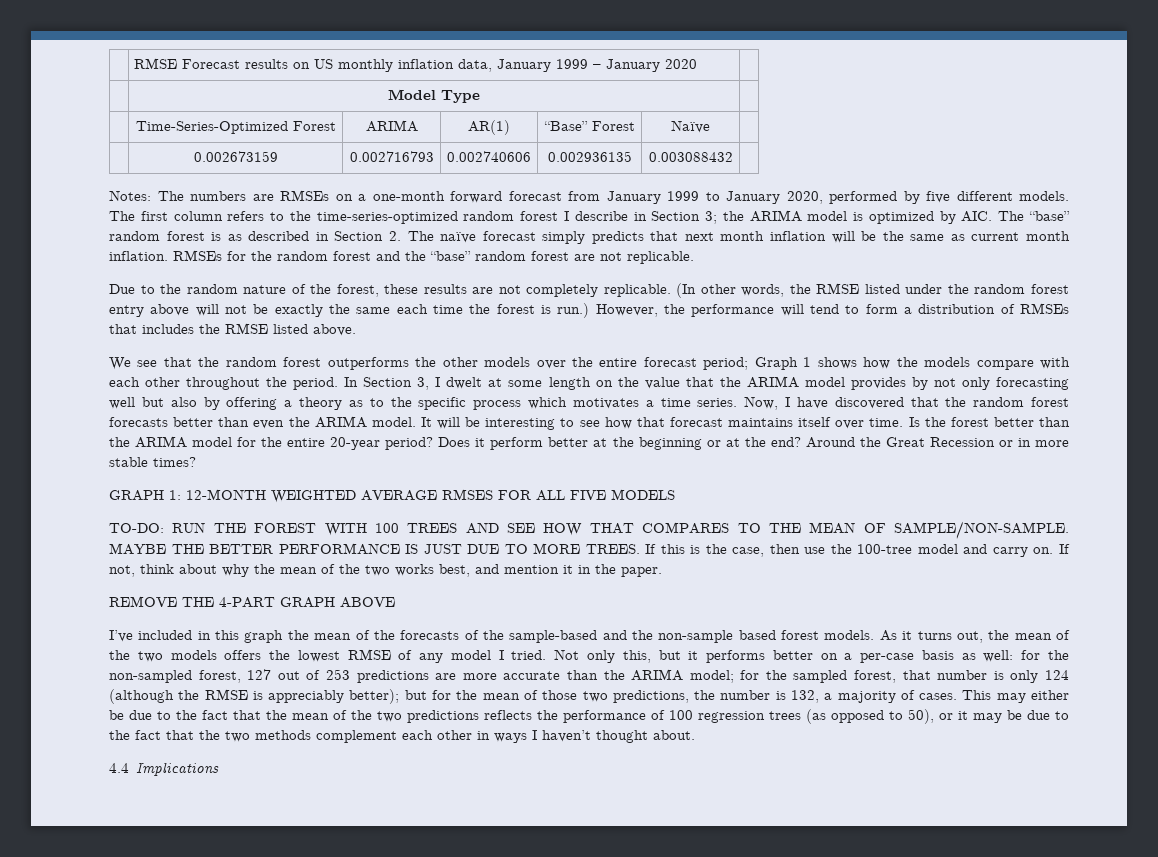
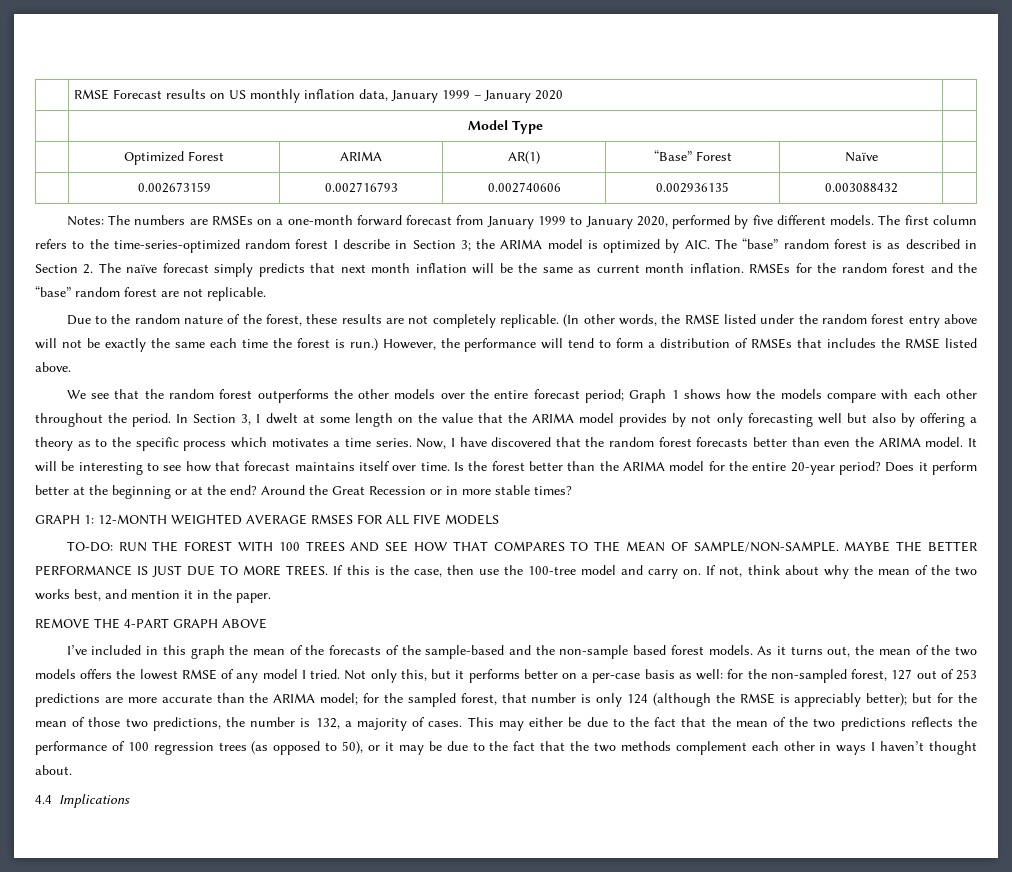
- | Time-Series-Optimized Forest | ARIMA | AR(1) | “Base” Forest | Naïve |
+ | Optimized Forest | ARIMA | AR(1) | “Base” Forest | Naïve |

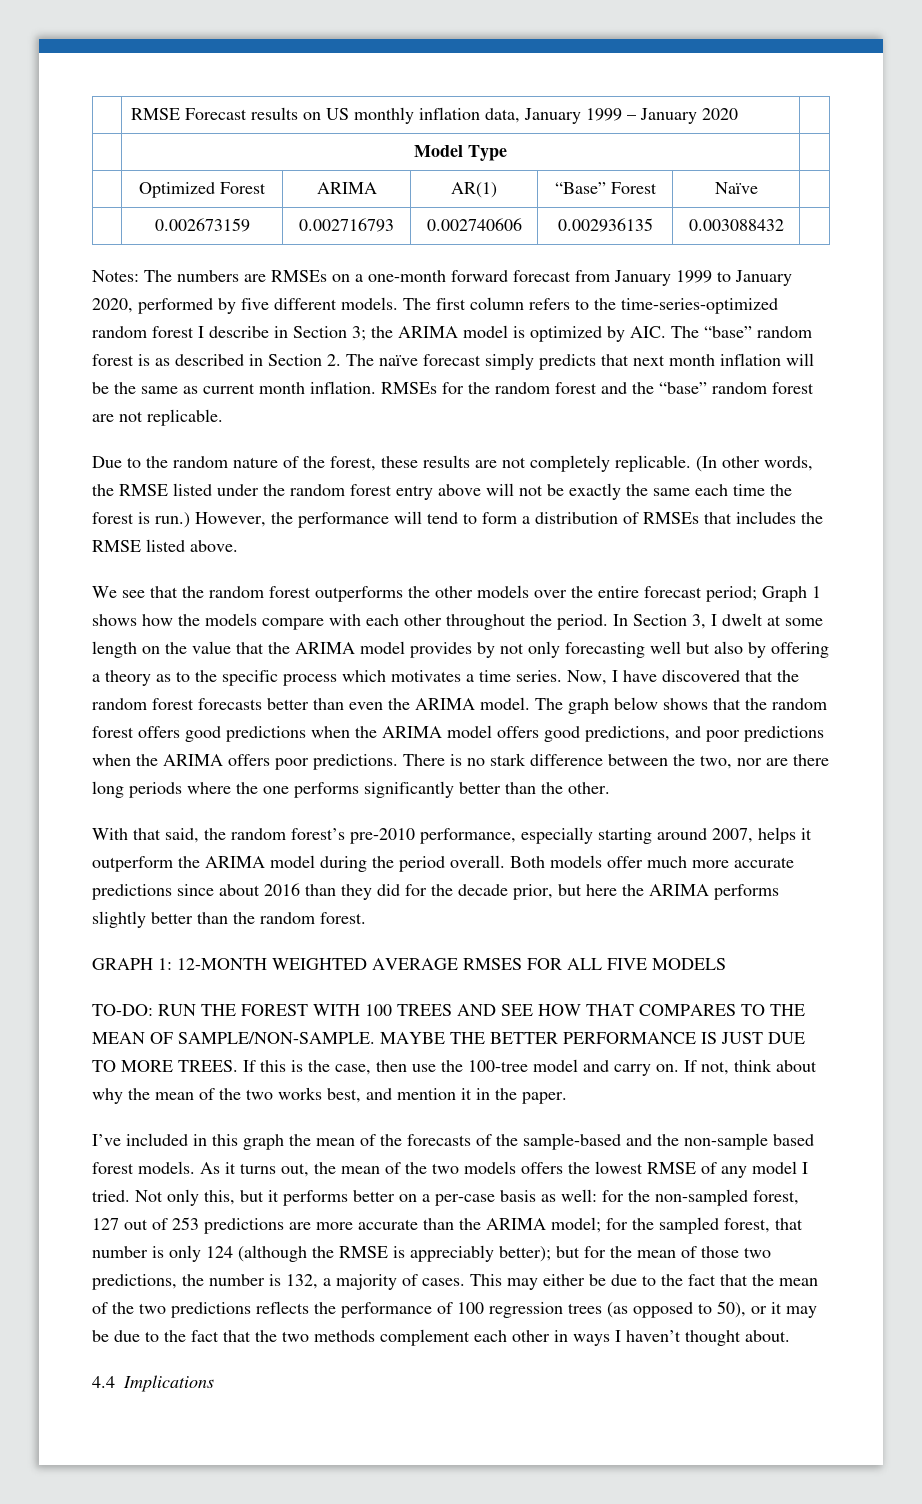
- It will be interesting to see how that forecast maintains itself over time. Is the forest better than the ARIMA model for the entire 20-year period? Does it perform better at the beginning or at the end? Around the Great Recession or in more stable times?
+ The graph below shows that the random forest offers good predictions when the ARIMA model offers good predictions, and poor predictions when the ARIMA offers poor predictions. There is no stark difference between the two, nor are there long periods where the one performs significantly better than the other.
+ With that said, the random forest’s pre-2010 performance, especially starting around 2007, helps it outperform the ARIMA model during the period overall. Both models offer much more accurate predictions since about 2016 than they did for the decade prior, but here the ARIMA performs slightly better than the random forest.
- REMOVE THE 4-PART GRAPH ABOVE

